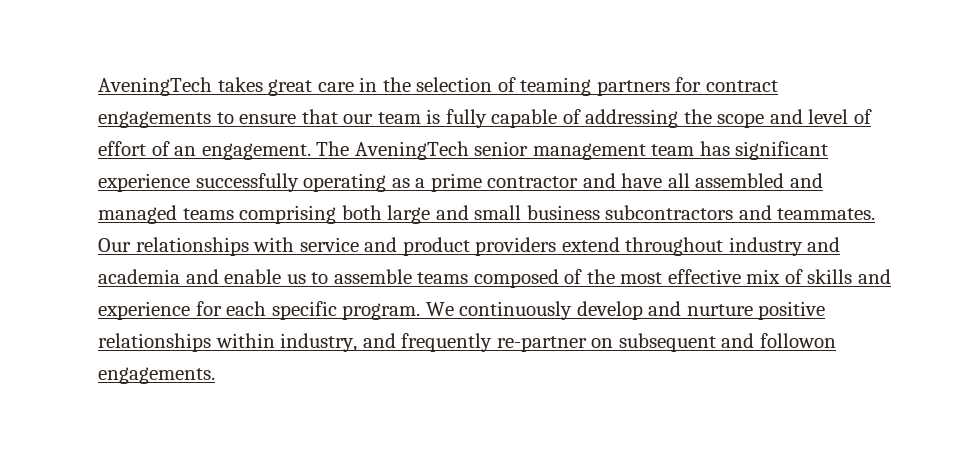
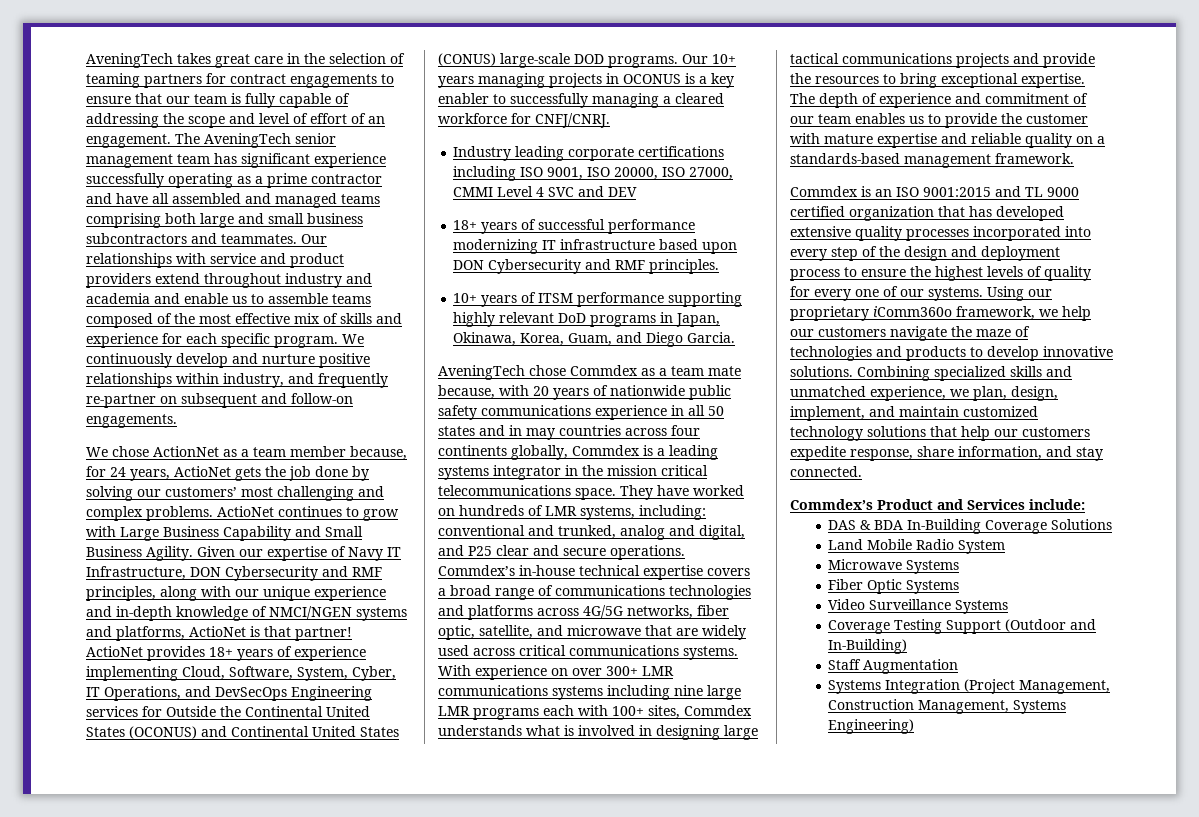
- We continuously develop and nurture positive relationships within industry, and frequently re-partner on subsequent and followon engagements.
+ We continuously develop and nurture positive relationships within industry, and frequently re-partner on subsequent and follow-on engagements.
+ We chose ActionNet as a team member because, for 24 years, ActioNet gets the job done by solving our customers’ most challenging and complex problems. ActioNet continues to grow with Large Business Capability and Small Business Agility. Given our expertise of Navy IT Infrastructure, DON Cybersecurity and RMF principles, along with our unique experience and in-depth knowledge of NMCI/NGEN systems and platforms, ActioNet is that partner! ActioNet provides 18+ years of experience implementing Cloud, Software, System, Cyber, IT Operations, and DevSecOps Engineering services for Outside the Continental United States (OCONUS) and Continental United States (CONUS) large-scale DOD programs. Our 10+ years managing projects in OCONUS is a key enabler to successfully managing a cleared workforce for CNFJ/CNRJ.
+ Industry leading corporate certifications including ISO 9001, ISO 20000, ISO 27000, CMMI Level 4 SVC and DEV
+ 18+ years of successful performance modernizing IT infrastructure based upon DON Cybersecurity and RMF principles.
+ 10+ years of ITSM performance supporting highly relevant DoD programs in Japan, Okinawa, Korea, Guam, and Diego Garcia.
+ AveningTech chose Commdex as a team mate because, with 20 years of nationwide public safety communications experience in all 50 states and in may countries across four continents globally, Commdex is a leading systems integrator in the mission critical telecommunications space. They have worked on hundreds of LMR systems, including: conventional and trunked, analog and digital, and P25 clear and secure operations. Commdex’s in-house technical expertise covers a broad range of communications technologies and platforms across 4G/5G networks, fiber optic, satellite, and microwave that are widely used across critical communications systems. With experience on over 300+ LMR communications systems including nine large LMR programs each with 100+ sites, Commdex understands what is involved in designing large tactical communications projects and provide the resources to bring exceptional expertise. The depth of experience and commitment of our team enables us to provide the customer with mature expertise and reliable quality on a standards-based management framework.
+ Commdex is an ISO 9001:2015 and TL 9000 certified organization that has developed extensive quality processes incorporated into every step of the design and deployment process to ensure the highest levels of quality for every one of our systems. Using our proprietary iComm360o framework, we help our customers navigate the maze of technologies and products to develop innovative solutions. Combining specialized skills and unmatched experience, we plan, design, implement, and maintain customized technology solutions that help our customers expedite response, share information, and stay connected.
+ Commdex’s Product and Services include:
+ DAS & BDA In-Building Coverage Solutions
+ Land Mobile Radio System
+ Microwave Systems
+ Fiber Optic Systems
+ Video Surveillance Systems
+ Coverage Testing Support (Outdoor and In-Building)
+ Staff Augmentation
+ Systems Integration (Project Management, Construction Management, Systems Engineering)

